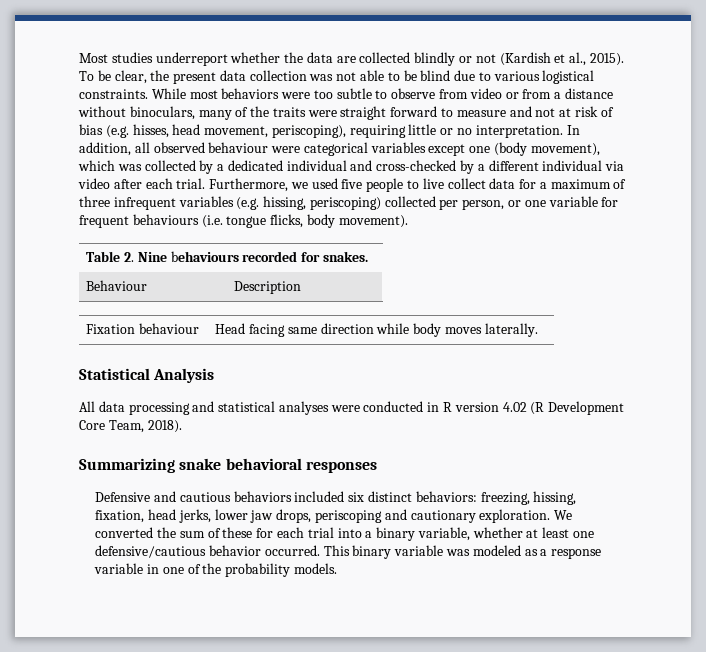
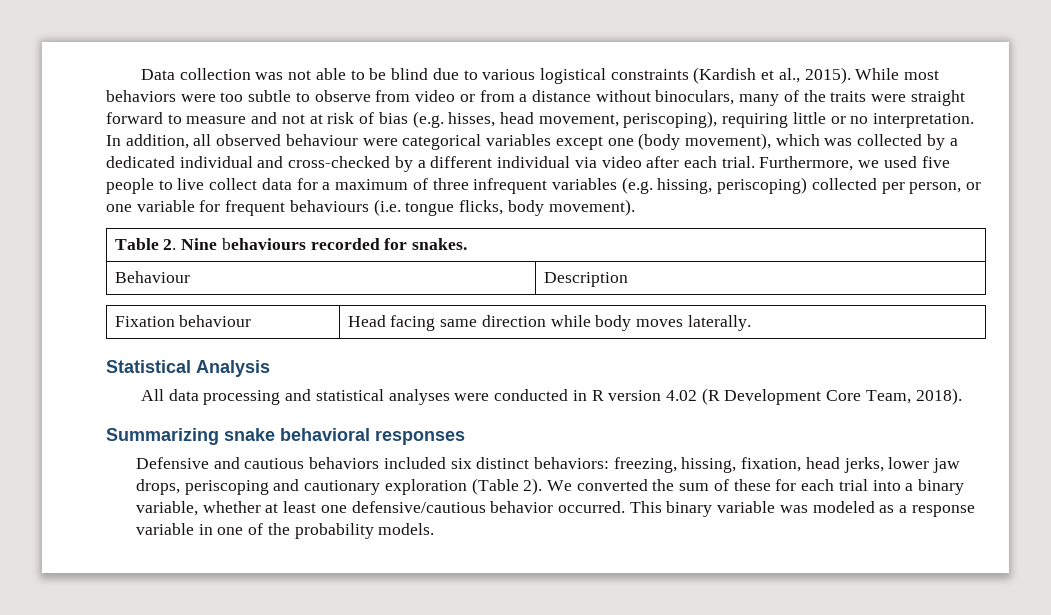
- Most studies underreport whether the data are collected blindly or not (Kardish et al., 2015). To be clear, the present data collection was not able to be blind due to various logistical constraints.
+ Data collection was not able to be blind due to various logistical constraints (Kardish et al., 2015).
- Defensive and cautious behaviors included six distinct behaviors: freezing, hissing, fixation, head jerks, lower jaw drops, periscoping and cautionary exploration.
+ Defensive and cautious behaviors included six distinct behaviors: freezing, hissing, fixation, head jerks, lower jaw drops, periscoping and cautionary exploration (Table 2).

